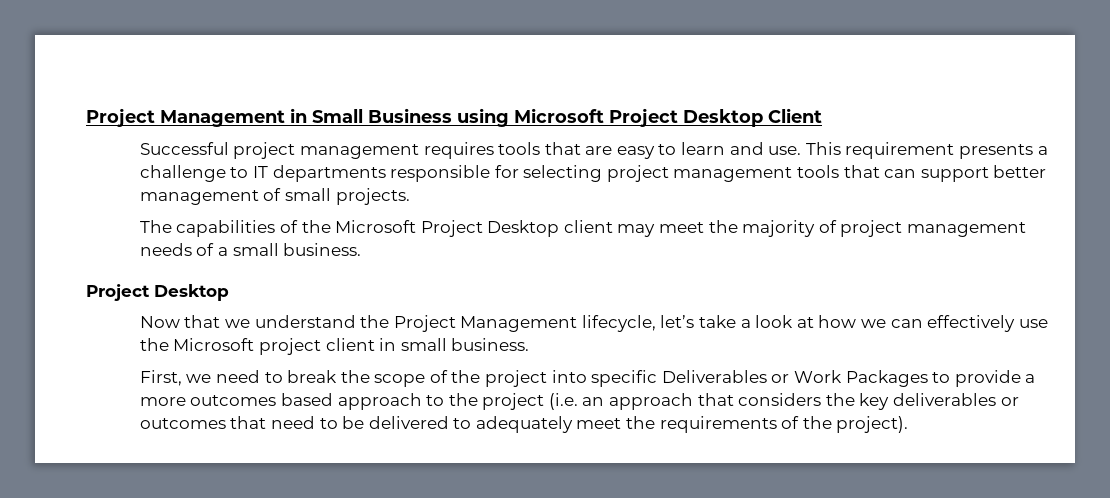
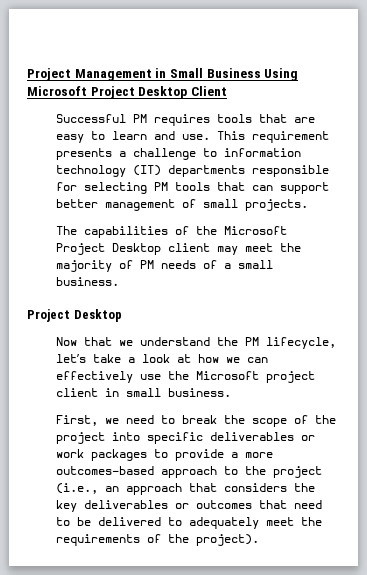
- Project Management in Small Business using Microsoft Project Desktop Client
+ Project Management in Small Business Using Microsoft Project Desktop Client
- Successful project management requires tools that are easy to learn and use.
+ Successful PM requires tools that are easy to learn and use.
- This requirement presents a challenge to IT departments responsible for selecting project management tools that can support better management of small projects.
+ This requirement presents a challenge to information technology (IT) departments responsible for selecting PM tools that can support better management of small projects.
- The capabilities of the Microsoft Project Desktop client may meet the majority of project management needs of a small business.
+ The capabilities of the Microsoft Project Desktop client may meet the majority of PM needs of a small business.
- Now that we understand the Project Management lifecycle, let’s take a look at how we can effectively use the Microsoft project client in small business.
+ Now that we understand the PM lifecycle, let’s take a look at how we can effectively use the Microsoft project client in small business.
- First, we need to break the scope of the project into specific Deliverables or Work Packages to provide a more outcomes based approach to the project (i.e. an approach that considers the key deliverables or outcomes that need to be delivered to adequately meet the requirements of the project).
+ First, we need to break the scope of the project into specific deliverables or work packages to provide a more outcomes-based approach to the project (i.e., an approach that considers the key deliverables or outcomes that need to be delivered to adequately meet the requirements of the project).

